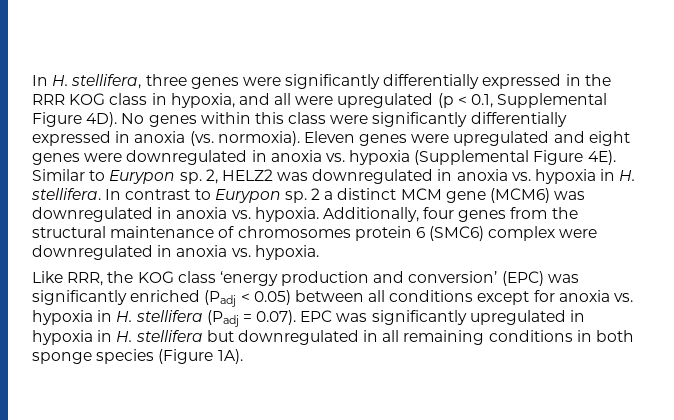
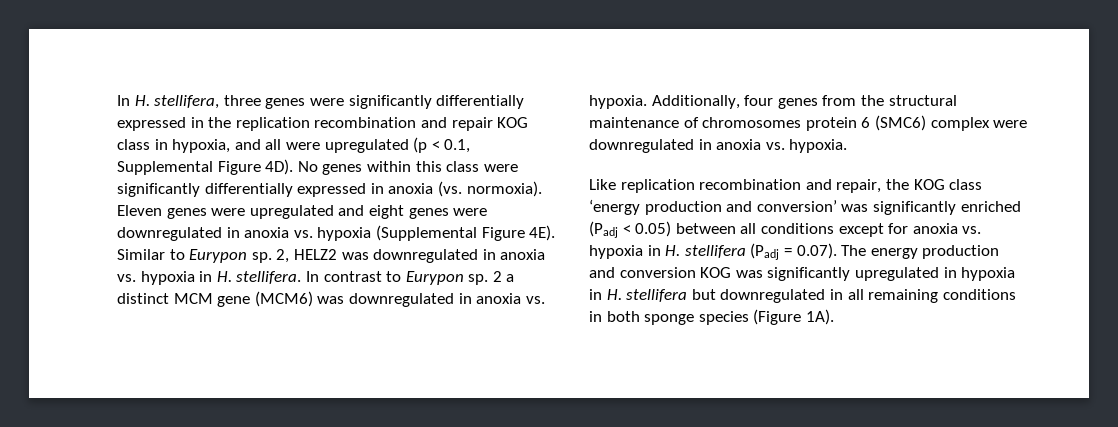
- In H. stellifera, three genes were significantly differentially expressed in the RRR KOG class in hypoxia, and all were upregulated (p < 0.1, Supplemental Figure 4D).
+ In H. stellifera, three genes were significantly differentially expressed in the replication recombination and repair KOG class in hypoxia, and all were upregulated (p < 0.1, Supplemental Figure 4D).
- Like RRR, the KOG class ‘energy production and conversion’ (EPC) was significantly enriched (Padj < 0.05) between all conditions except for anoxia vs. hypoxia in H. stellifera (Padj = 0.07). EPC was significantly upregulated in hypoxia in H. stellifera but downregulated in all remaining conditions in both sponge species (Figure 1A).
+ Like replication recombination and repair, the KOG class ‘energy production and conversion’ was significantly enriched (Padj < 0.05) between all conditions except for anoxia vs. hypoxia in H. stellifera (Padj = 0.07). The energy production and conversion KOG was significantly upregulated in hypoxia in H. stellifera but downregulated in all remaining conditions in both sponge species (Figure 1A).

